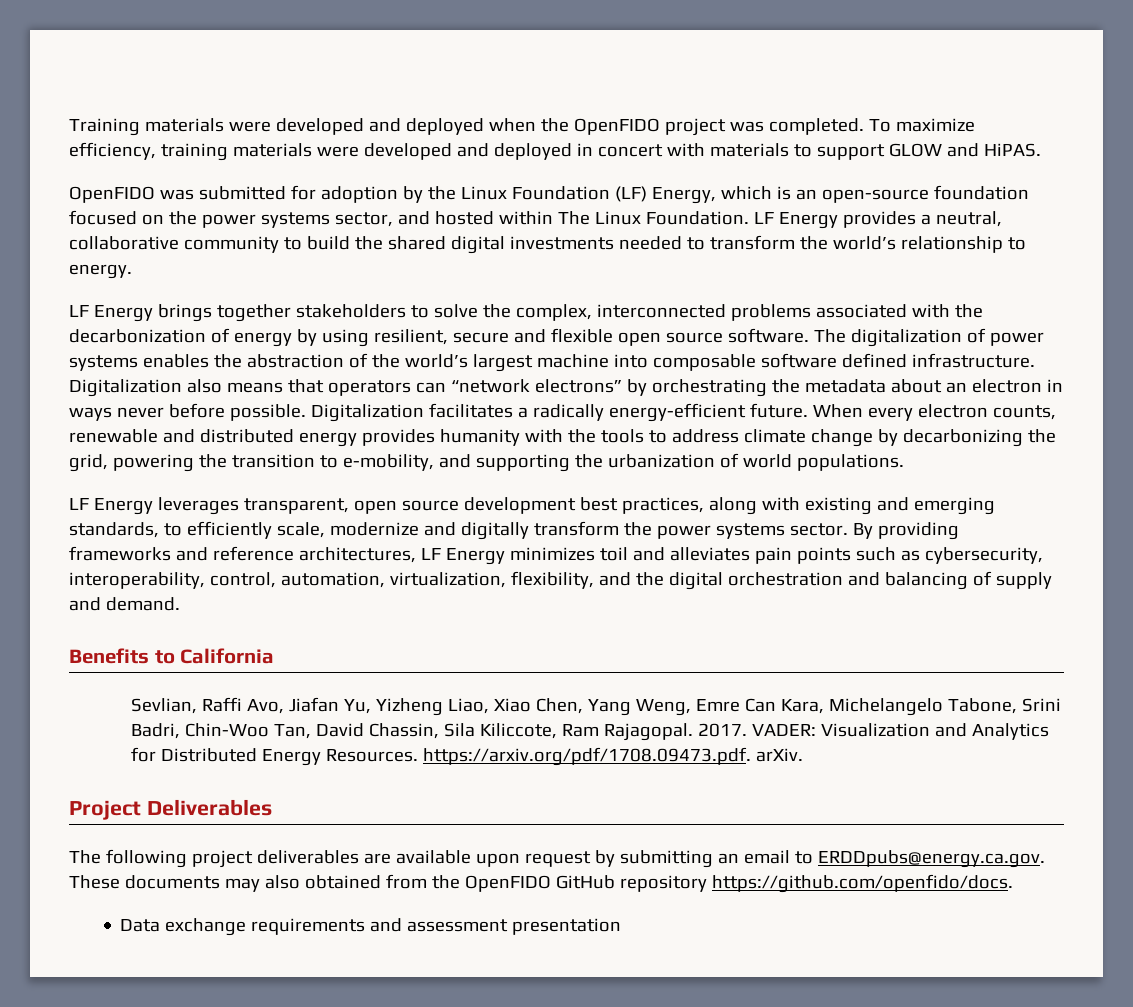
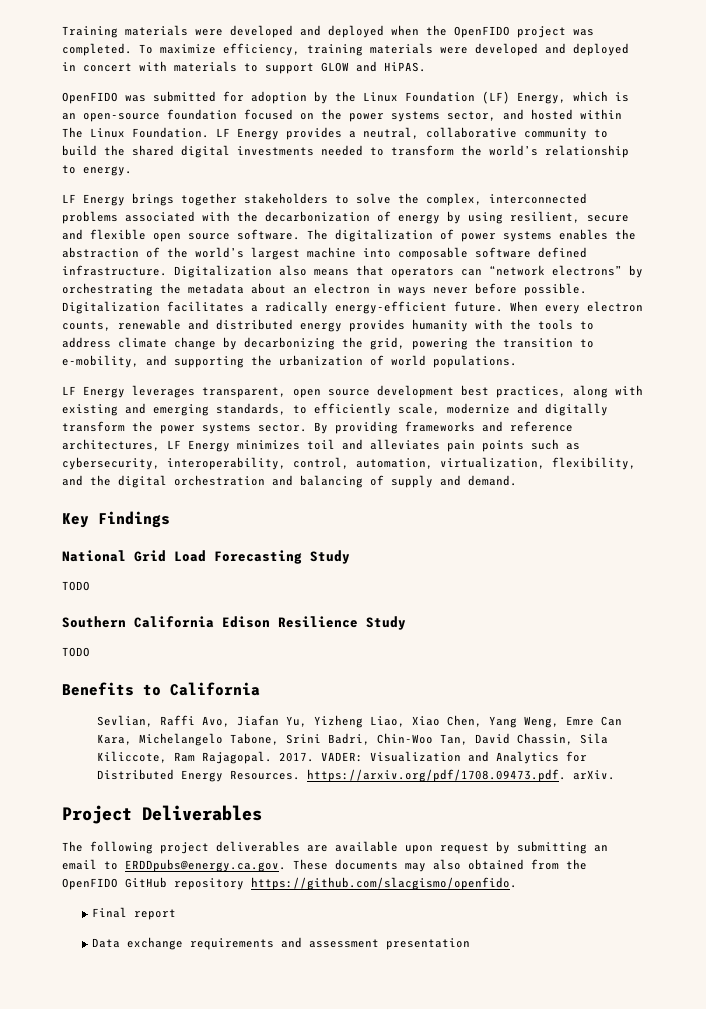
+ Key Findings
+ National Grid Load Forecasting Study
+ TODO
+ Southern California Edison Resilience Study
+ TODO
- The following project deliverables are available upon request by submitting an email to ERDDpubs@energy.ca.gov. These documents may also obtained from the OpenFIDO GitHub repository https://github.com/openfido/docs.
+ The following project deliverables are available upon request by submitting an email to ERDDpubs@energy.ca.gov. These documents may also obtained from the OpenFIDO GitHub repository https://github.com/slacgismo/openfido.
+ Final report

